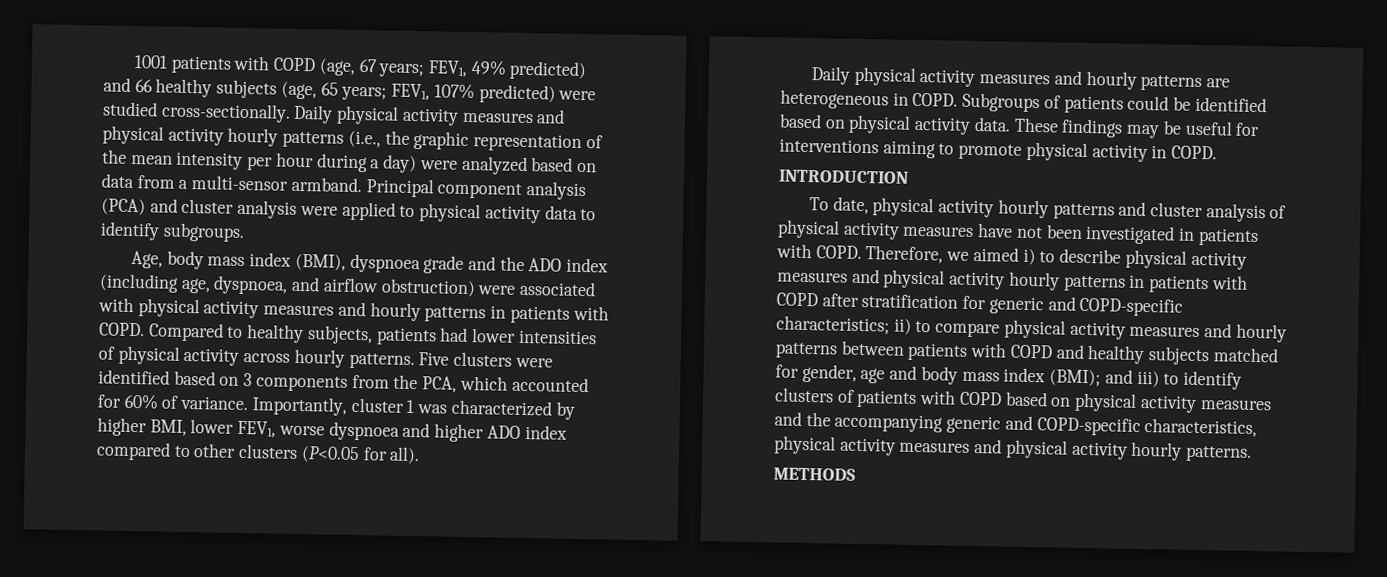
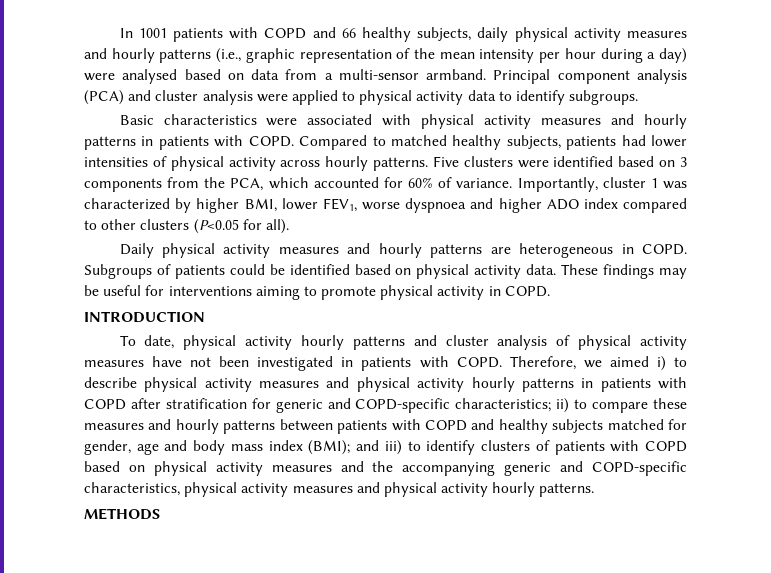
- 1001 patients with COPD (age, 67 years; FEV1, 49% predicted) and 66 healthy subjects (age, 65 years; FEV1, 107% predicted) were studied cross-sectionally. Daily physical activity measures and physical activity hourly patterns (i.e., the graphic representation of the mean intensity per hour during a day) were analyzed based on data from a multi-sensor armband.
+ In 1001 patients with COPD and 66 healthy subjects, daily physical activity measures and hourly patterns (i.e., graphic representation of the mean intensity per hour during a day) were analysed based on data from a multi-sensor armband.
- Age, body mass index (BMI), dyspnoea grade and the ADO index (including age, dyspnoea, and airflow obstruction) were associated with physical activity measures and hourly patterns in patients with COPD.
+ Basic characteristics were associated with physical activity measures and hourly patterns in patients with COPD.
- Compared to healthy subjects, patients had lower intensities of physical activity across hourly patterns.
+ Compared to matched healthy subjects, patients had lower intensities of physical activity across hourly patterns.
- ii) to compare physical activity measures and hourly patterns between patients with COPD and healthy subjects matched for gender, age and body mass index (BMI);
+ ii) to compare these measures and hourly patterns between patients with COPD and healthy subjects matched for gender, age and body mass index (BMI);

